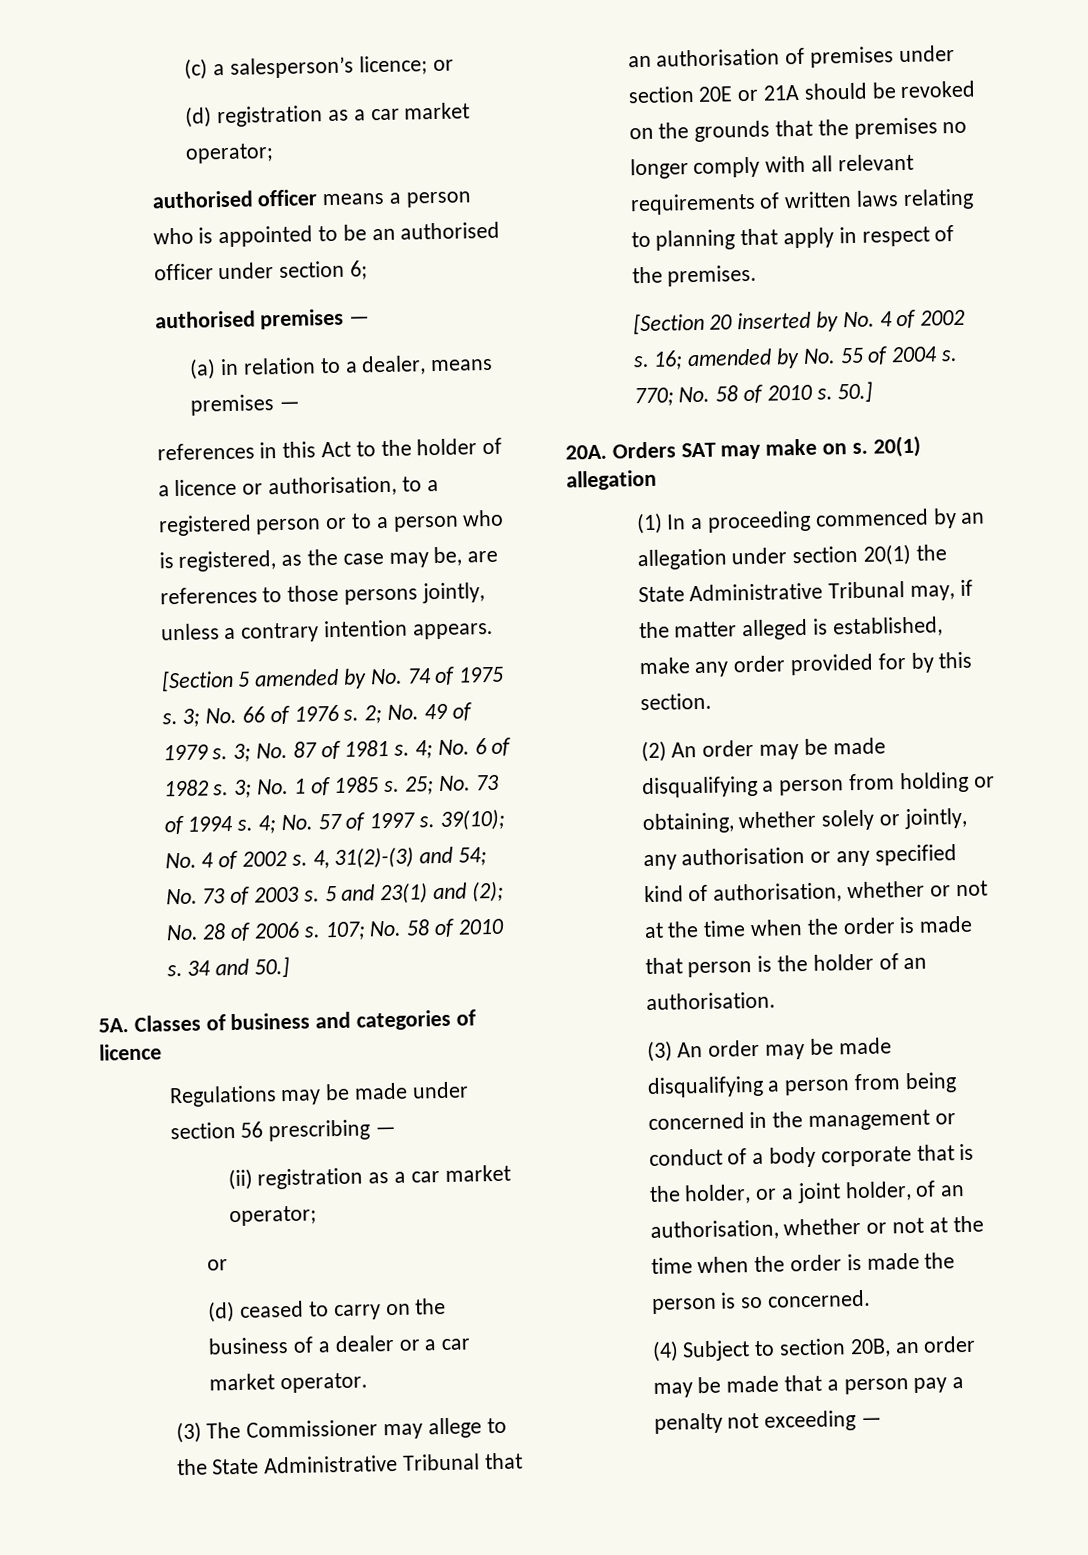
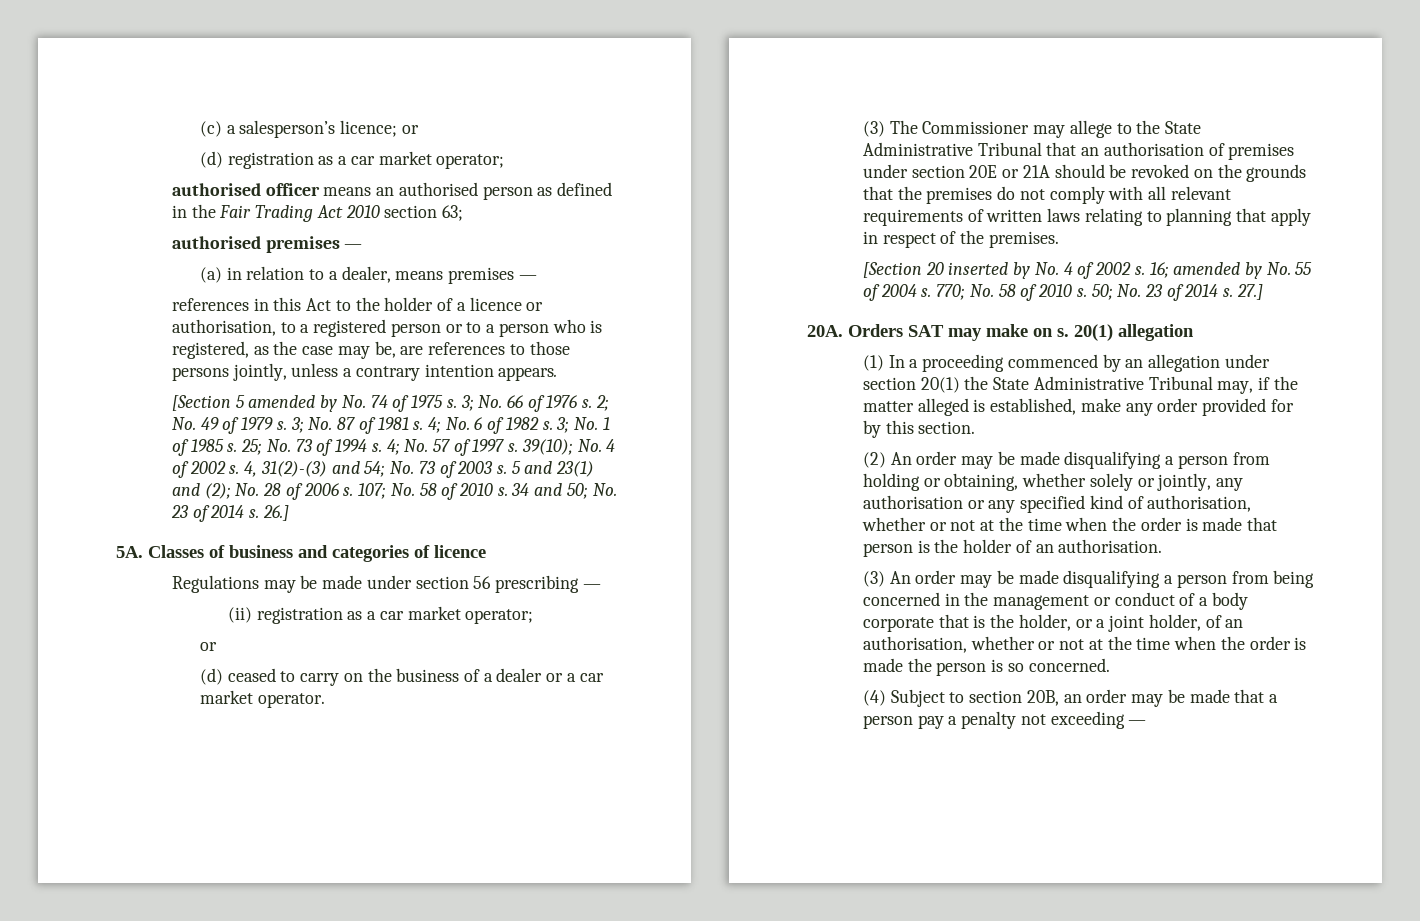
- authorised officer means a person who is appointed to be an authorised officer under section 6;
+ authorised officer means an authorised person as defined in the Fair Trading Act 2010 section 63;
- 34 and 50.]
+ 34 and 50; No. 23 of 2014 s. 26.]
- (3) The Commissioner may allege to the State Administrative Tribunal that an authorisation of premises under section 20E or 21A should be revoked on the grounds that the premises no longer comply with all relevant requirements of written laws relating to planning that apply in respect of the premises.
+ (3) The Commissioner may allege to the State Administrative Tribunal that an authorisation of premises under section 20E or 21A should be revoked on the grounds that the premises do not comply with all relevant requirements of written laws relating to planning that apply in respect of the premises.
- 770; No. 58 of 2010 s. 50.]
+ 770; No. 58 of 2010 s. 50; No. 23 of 2014 s. 27.]

